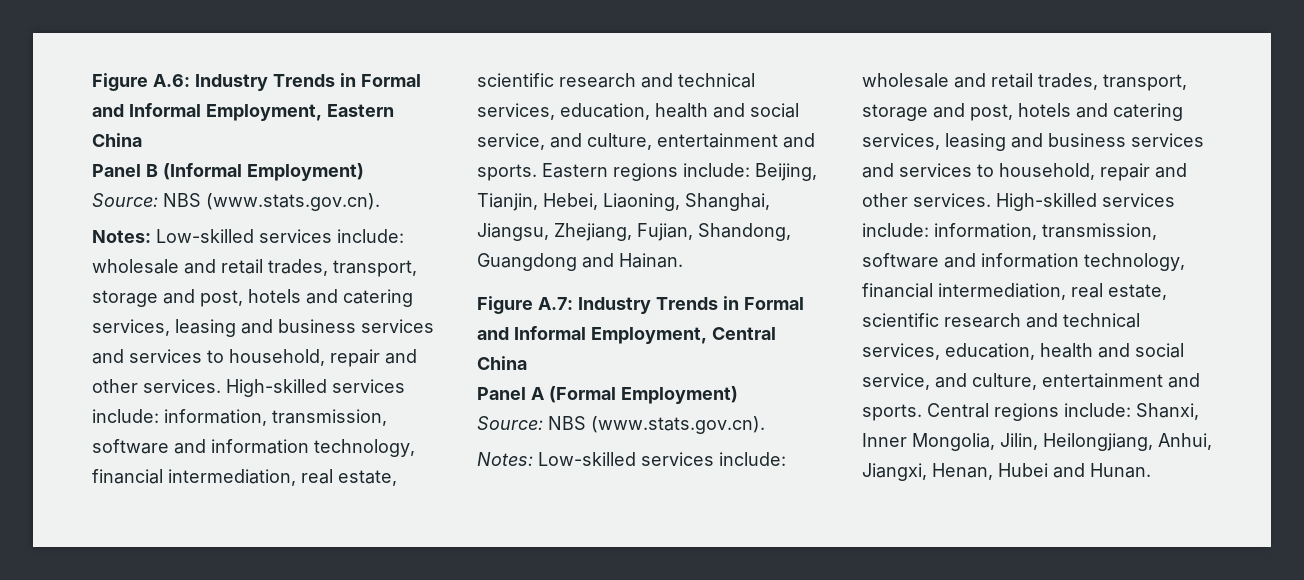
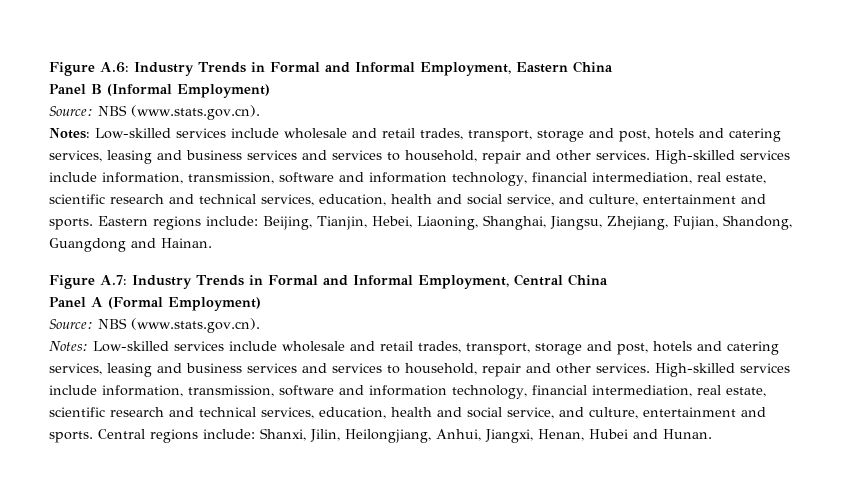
  Panel B (Informal Employment)
  Source: NBS (www.stats.gov.cn).
- Notes: Low-skilled services include: wholesale and retail trades, transport, storage and post, hotels and catering services, leasing and business services and services to household, repair and other services. High-skilled services include: information, transmission, software and information technology, financial intermediation, real estate, scientific research and technical services, education, health and social service, and culture, entertainment and sports.
+ Notes: Low-skilled services include wholesale and retail trades, transport, storage and post, hotels and catering services, leasing and business services and services to household, repair and other services. High-skilled services include information, transmission, software and information technology, financial intermediation, real estate, scientific research and technical services, education, health and social service, and culture, entertainment and sports.
  Panel A (Formal Employment)
  Source: NBS (www.stats.gov.cn).
- Notes: Low-skilled services include: wholesale and retail trades, transport, storage and post, hotels and catering services, leasing and business services and services to household, repair and other services. High-skilled services include: information, transmission, software and information technology, financial intermediation, real estate, scientific research and technical services, education, health and social service, and culture, entertainment and sports.
+ Notes: Low-skilled services include wholesale and retail trades, transport, storage and post, hotels and catering services, leasing and business services and services to household, repair and other services. High-skilled services include information, transmission, software and information technology, financial intermediation, real estate, scientific research and technical services, education, health and social service, and culture, entertainment and sports.
- Central regions include: Shanxi, Inner Mongolia, Jilin, Heilongjiang, Anhui, Jiangxi, Henan, Hubei and Hunan.
+ Central regions include: Shanxi, Jilin, Heilongjiang, Anhui, Jiangxi, Henan, Hubei and Hunan.

